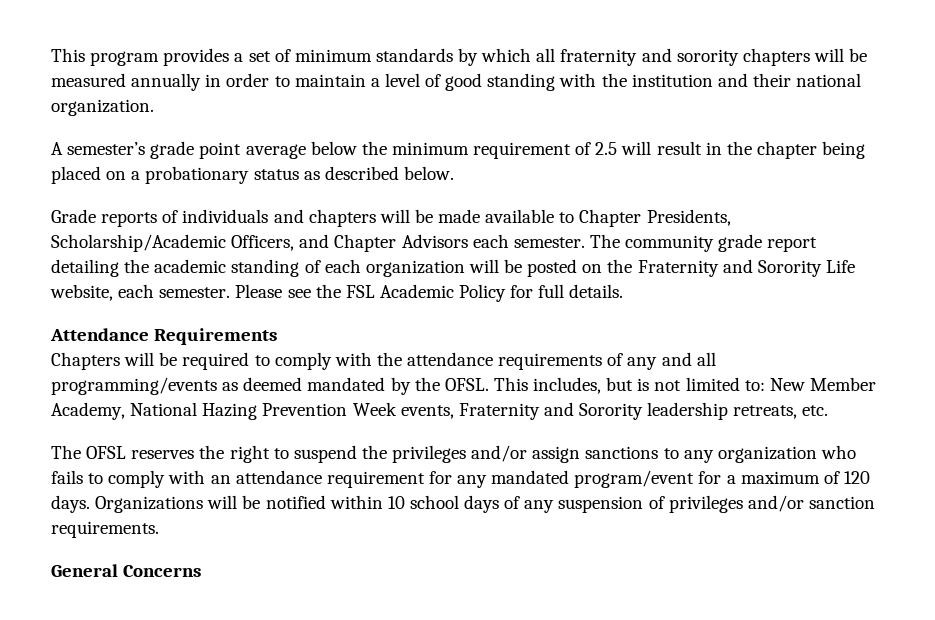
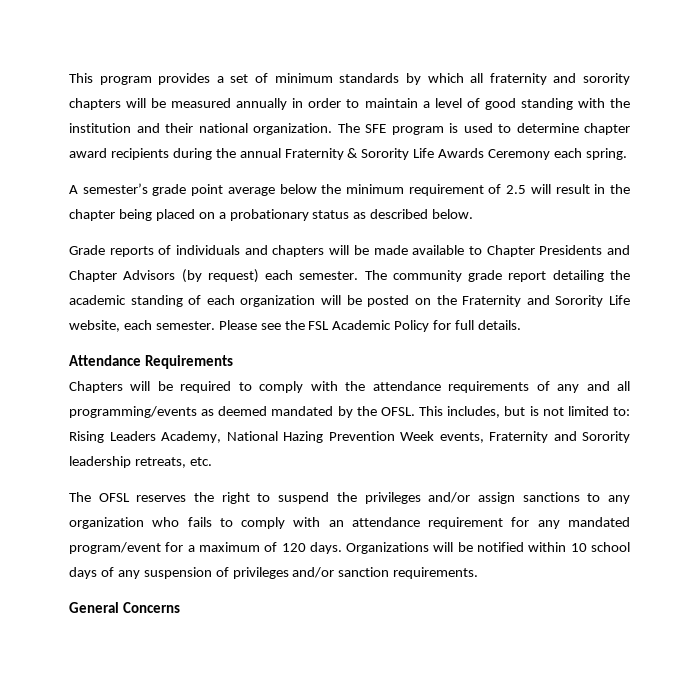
+ The SFE program is used to determine chapter award recipients during the annual Fraternity & Sorority Life Awards Ceremony each spring.
- Grade reports of individuals and chapters will be made available to Chapter Presidents, Scholarship/Academic Officers, and Chapter Advisors each semester.
+ Grade reports of individuals and chapters will be made available to Chapter Presidents and Chapter Advisors (by request) each semester.
- This includes, but is not limited to: New Member Academy, National Hazing Prevention Week events, Fraternity and Sorority leadership retreats, etc.
+ This includes, but is not limited to: Rising Leaders Academy, National Hazing Prevention Week events, Fraternity and Sorority leadership retreats, etc.

